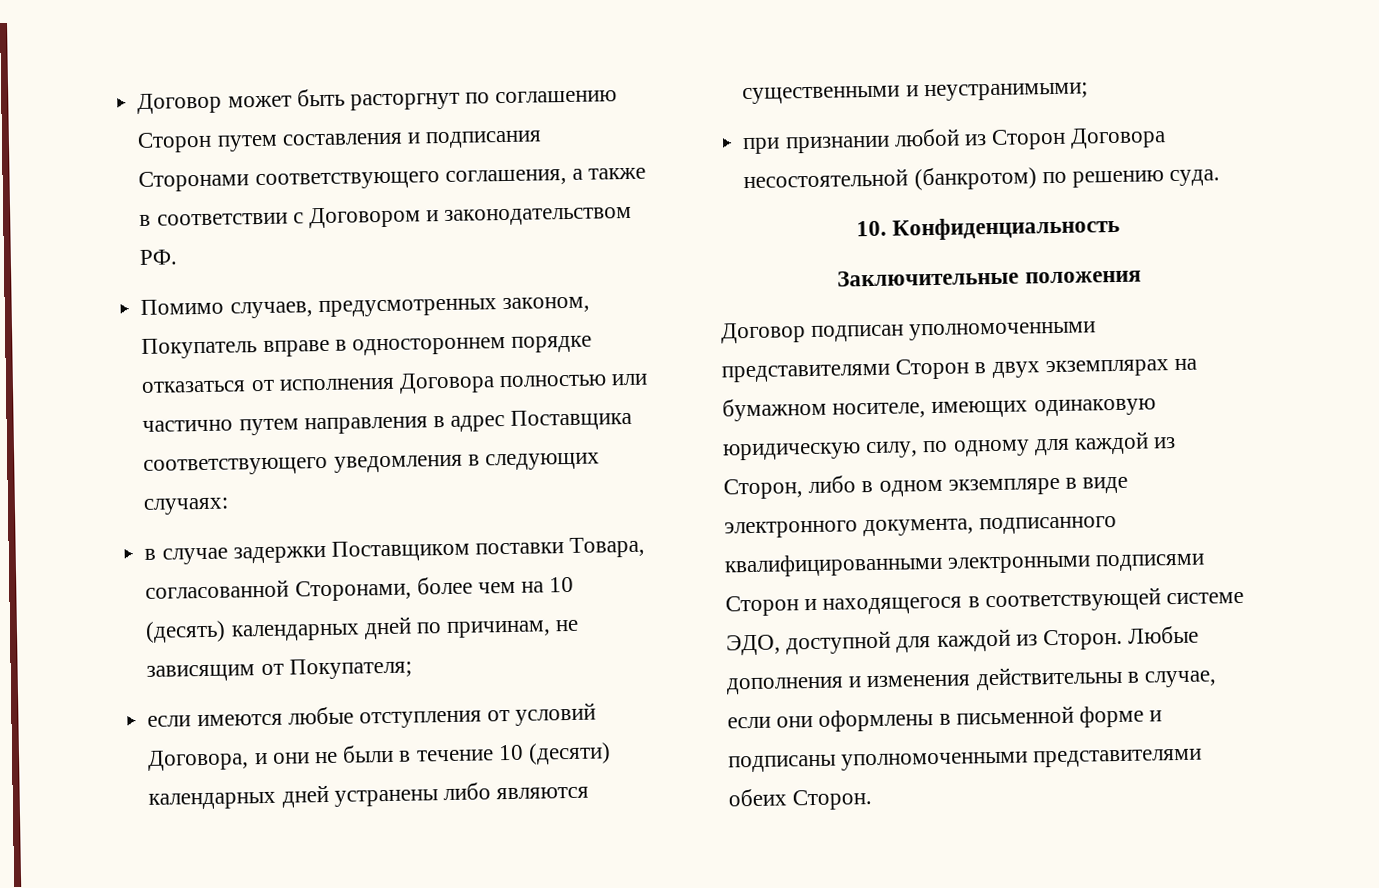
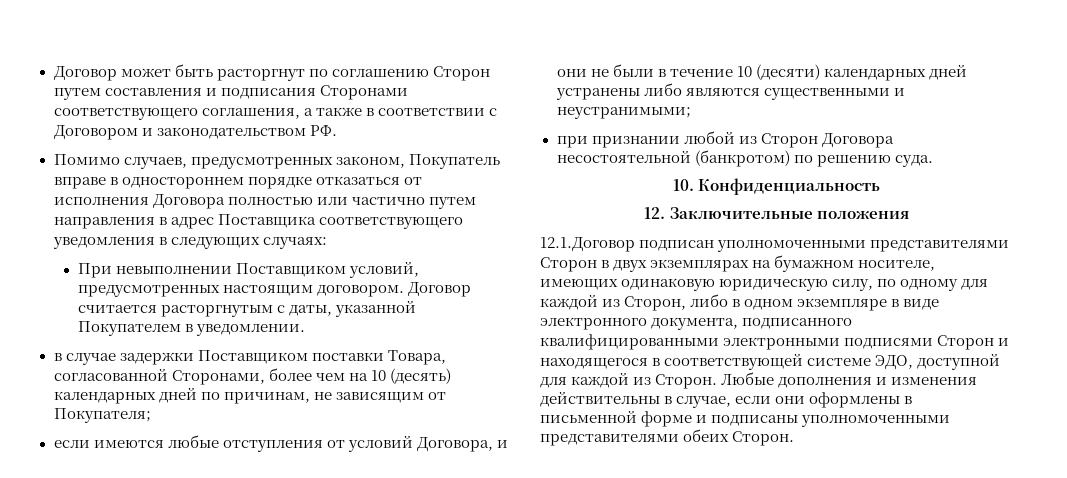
+ При невыполнении Поставщиком условий, предусмотренных настоящим договором. Договор считается расторгнутым с даты, указанной Покупателем в уведомлении.
- Заключительные положения
+ 12. Заключительные положения
- Договор подписан уполномоченными представителями Сторон в двух экземплярах на бумажном носителе, имеющих одинаковую юридическую силу, по одному для каждой из Сторон, либо в одном экземпляре в виде электронного документа, подписанного квалифицированными электронными подписями Сторон и находящегося в соответствующей системе ЭДО, доступной для каждой из Сторон.
+ 12.1.Договор подписан уполномоченными представителями Сторон в двух экземплярах на бумажном носителе, имеющих одинаковую юридическую силу, по одному для каждой из Сторон, либо в одном экземпляре в виде электронного документа, подписанного квалифицированными электронными подписями Сторон и находящегося в соответствующей системе ЭДО, доступной для каждой из Сторон.

